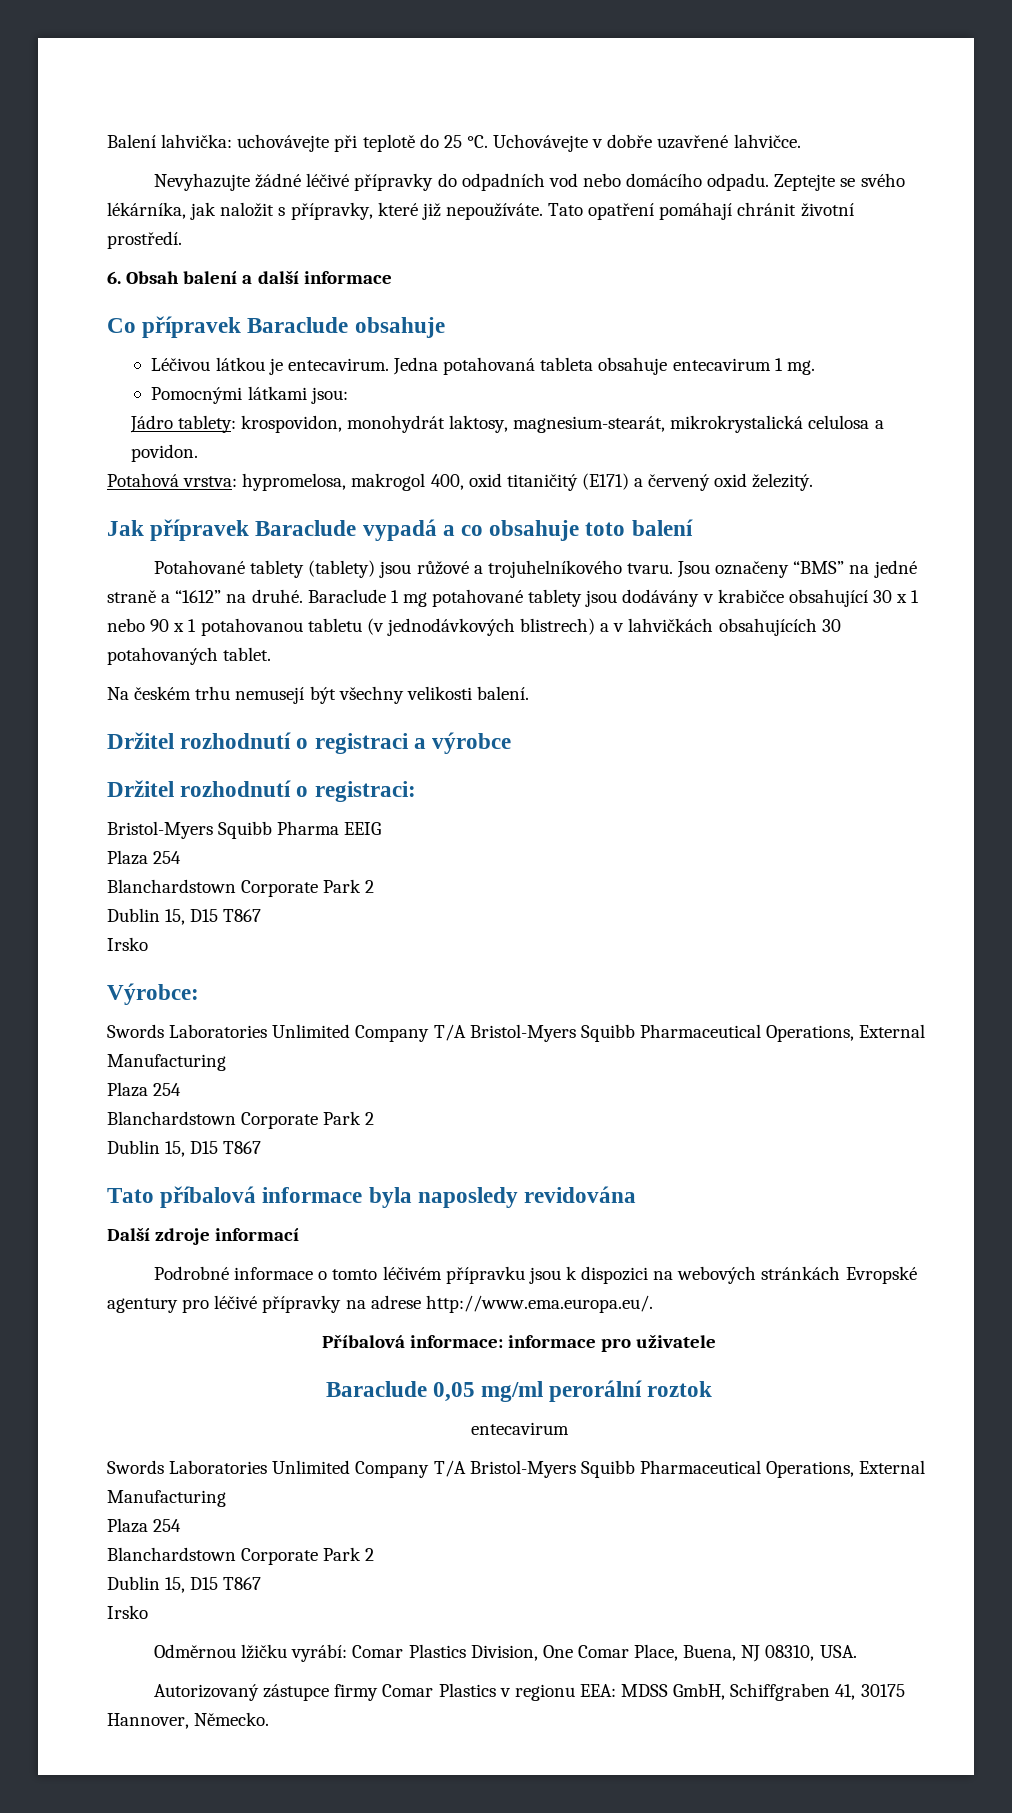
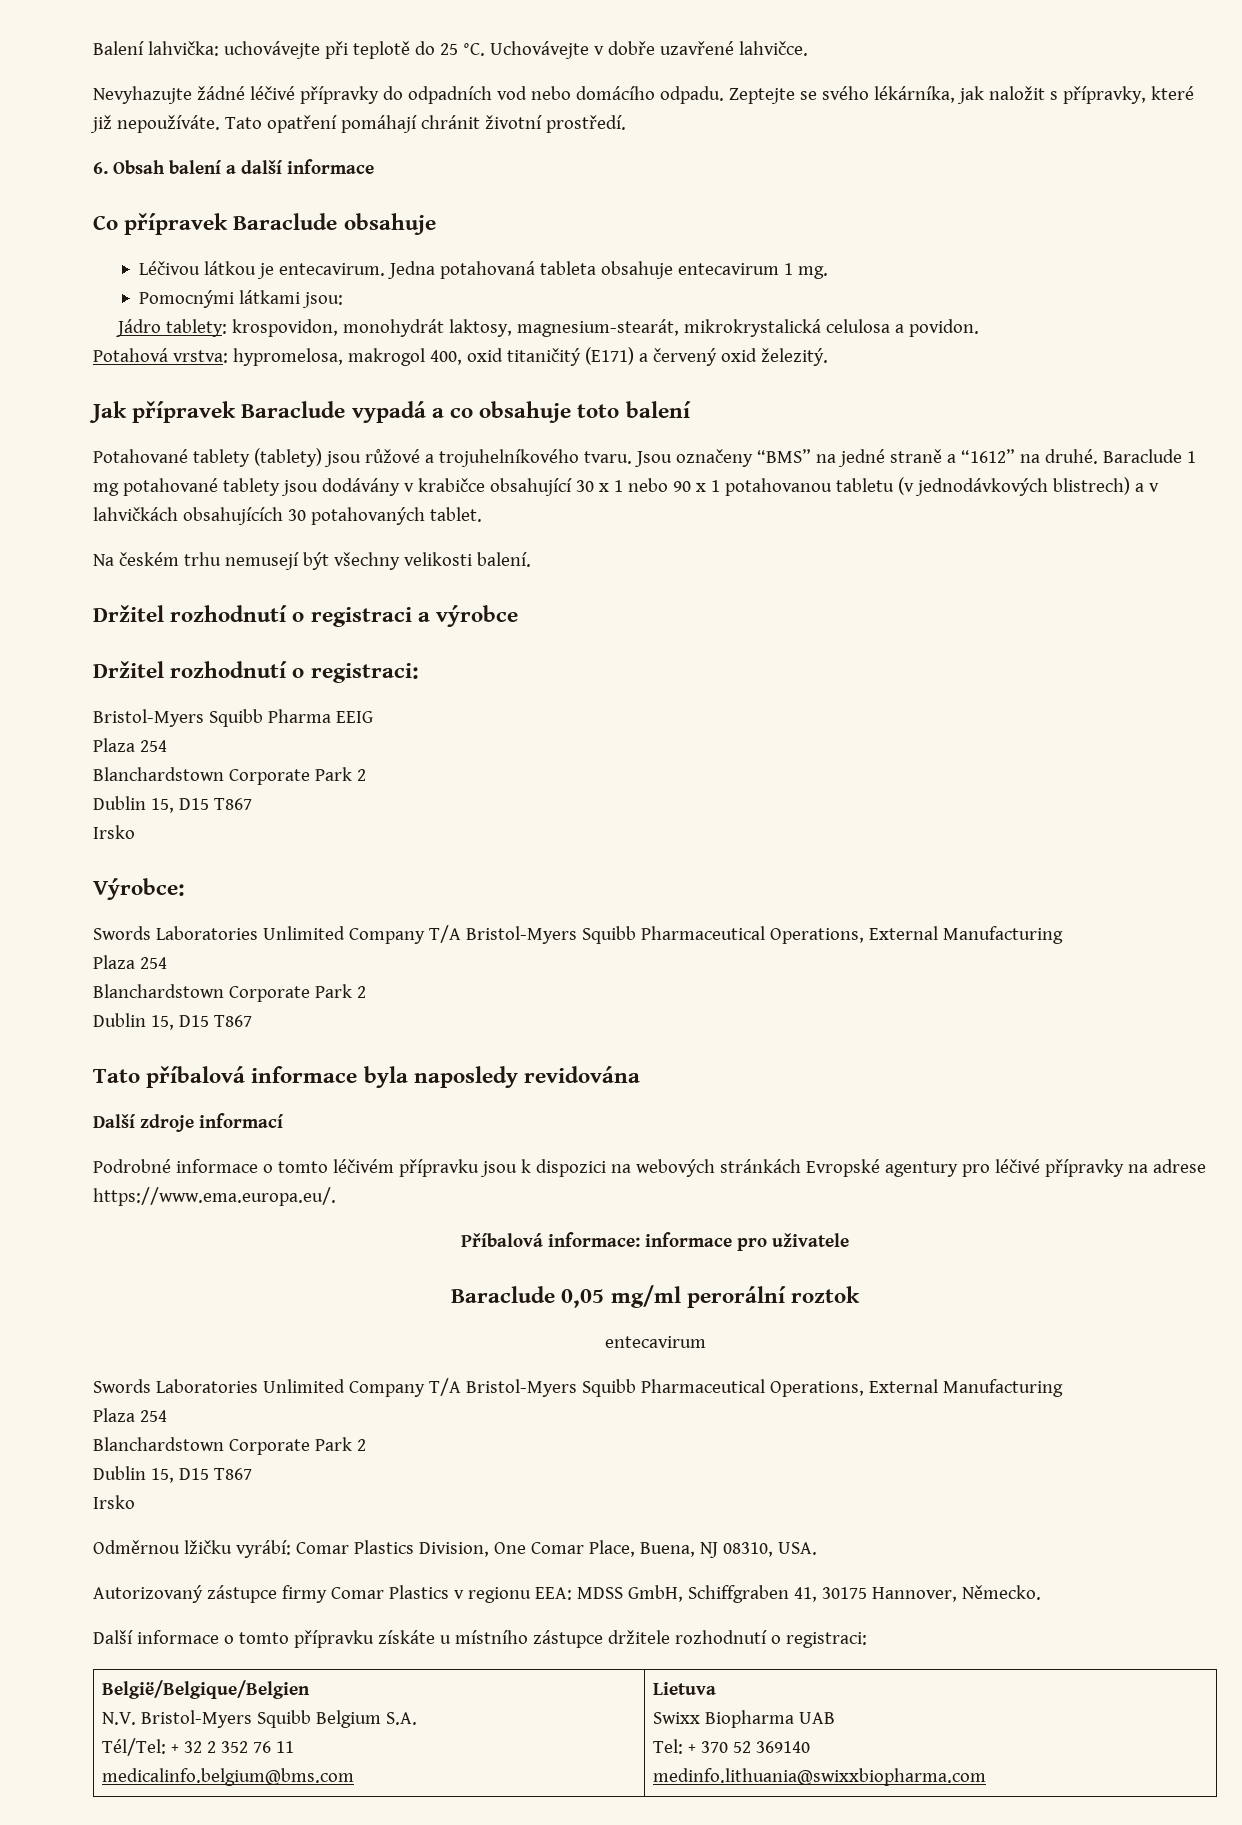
- Podrobné informace o tomto léčivém přípravku jsou k dispozici na webových stránkách Evropské agentury pro léčivé přípravky na adrese http://www.ema.europa.eu/.
+ Podrobné informace o tomto léčivém přípravku jsou k dispozici na webových stránkách Evropské agentury pro léčivé přípravky na adrese https://www.ema.europa.eu/.
+ Další informace o tomto přípravku získáte u místního zástupce držitele rozhodnutí o registraci:
+ België/Belgique/Belgien
+ N.V. Bristol-Myers Squibb Belgium S.A.
+ Tél/Tel: + 32 2 352 76 11
+ medicalinfo.belgium@bms.com | Lietuva
+ Swixx Biopharma UAB
+ Tel: + 370 52 369140
+ medinfo.lithuania@swixxbiopharma.com

